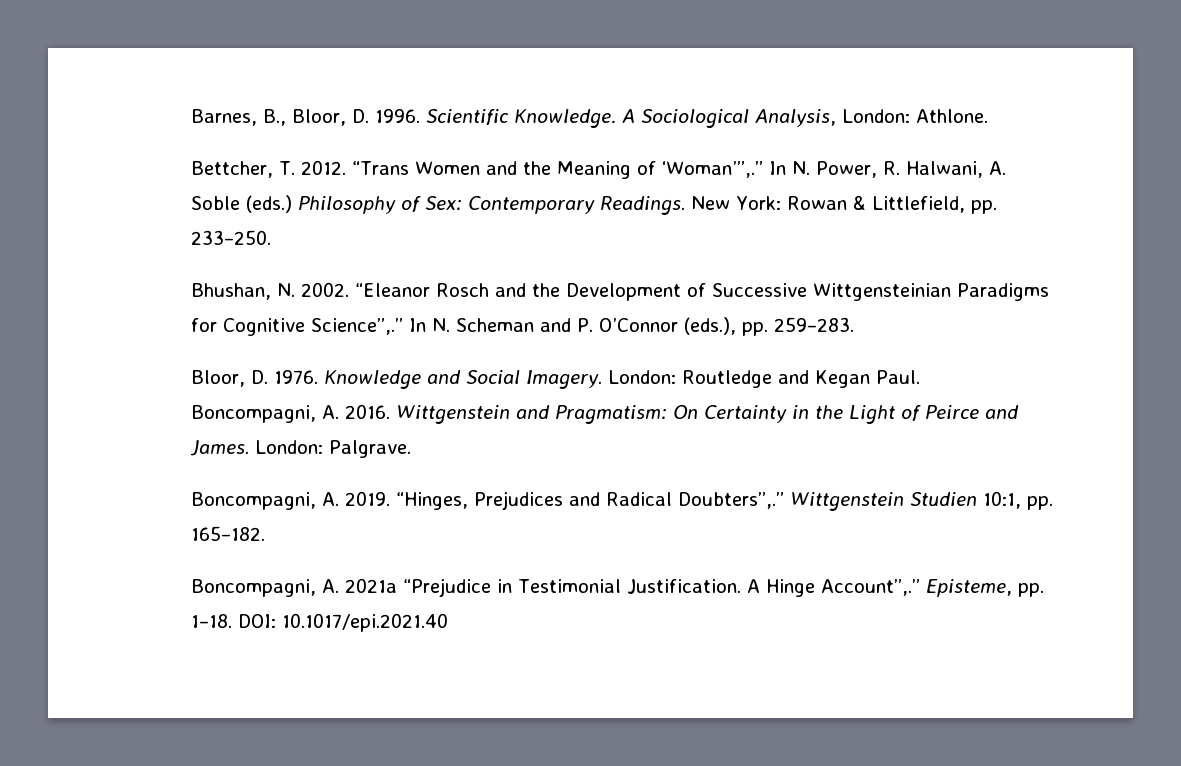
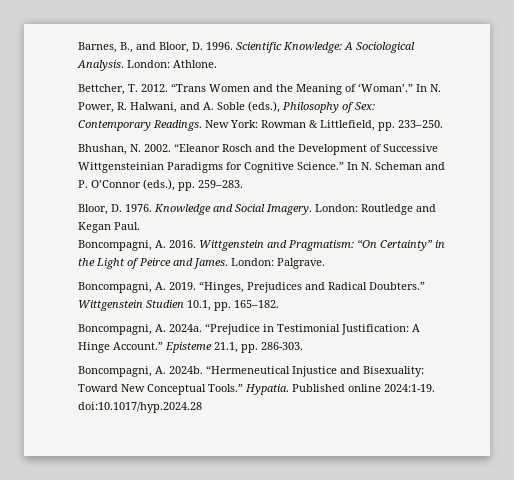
- Barnes, B., Bloor, D. 1996.
+ Barnes, B., and Bloor, D. 1996.
- Scientific Knowledge. A Sociological Analysis, London: Athlone.
+ Scientific Knowledge: A Sociological Analysis. London: Athlone.
- “Trans Women and the Meaning of ‘Woman’”,.”
+ “Trans Women and the Meaning of ‘Woman’.”
- In N. Power, R. Halwani, A. Soble (eds.) Philosophy of Sex: Contemporary Readings.
+ In N. Power, R. Halwani, and A. Soble (eds.), Philosophy of Sex: Contemporary Readings.
- New York: Rowan & Littlefield, pp. 233–250.
+ New York: Rowman & Littlefield, pp. 233–250.
- “Eleanor Rosch and the Development of Successive Wittgensteinian Paradigms for Cognitive Science”,.”
+ “Eleanor Rosch and the Development of Successive Wittgensteinian Paradigms for Cognitive Science.”
- Wittgenstein and Pragmatism: On Certainty in the Light of Peirce and James.
+ Wittgenstein and Pragmatism: “On Certainty” in the Light of Peirce and James.
- “Hinges, Prejudices and Radical Doubters”,.”
+ “Hinges, Prejudices and Radical Doubters.”
- Wittgenstein Studien 10:1, pp. 165–182.
+ Wittgenstein Studien 10.1, pp. 165–182.
- Boncompagni, A. 2021a “Prejudice in Testimonial Justification. A Hinge Account”,.” Episteme, pp. 1–18. DOI: 10.1017/epi.2021.40
+ Boncompagni, A. 2024a. “Prejudice in Testimonial Justification: A Hinge Account.” Episteme 21.1, pp. 286-303.
+ Boncompagni, A. 2024b. “Hermeneutical Injustice and Bisexuality: Toward New Conceptual Tools.” Hypatia. Published online 2024:1-19. doi:10.1017/hyp.2024.28

